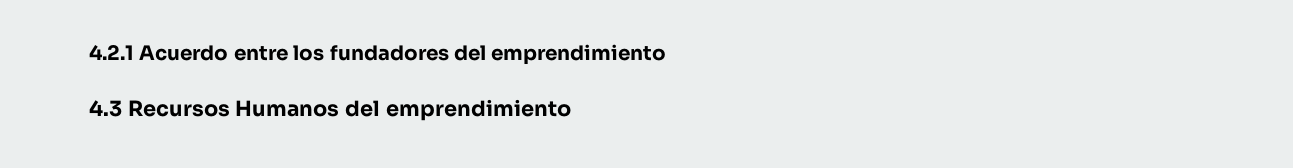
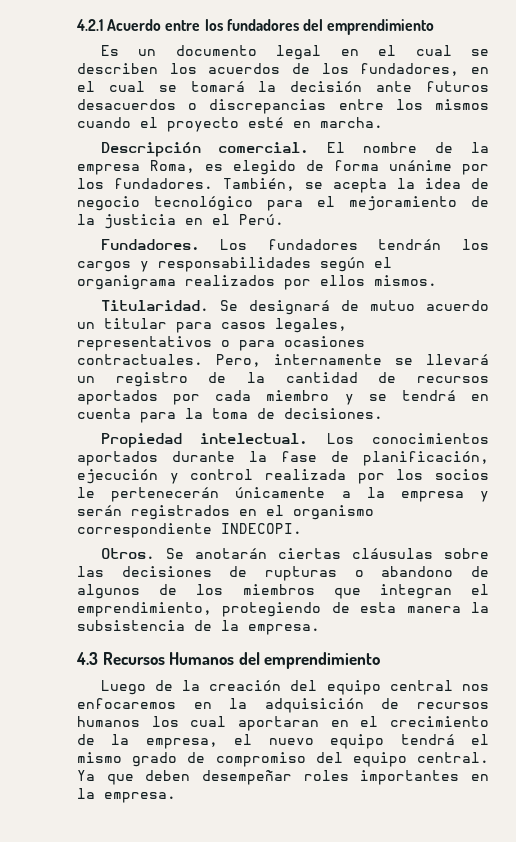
+ Es un documento legal en el cual se describen los acuerdos de los fundadores, en el cual se tomará la decisión ante futuros desacuerdos o discrepancias entre los mismos cuando el proyecto esté en marcha.
+ Descripción comercial. El nombre de la empresa Roma, es elegido de forma unánime por los fundadores. También, se acepta la idea de negocio tecnológico para el mejoramiento de la justicia en el Perú.
+ Fundadores. Los fundadores tendrán los cargos y responsabilidades según el organigrama realizados por ellos mismos.
+ Titularidad. Se designará de mutuo acuerdo un titular para casos legales, representativos o para ocasiones contractuales. Pero, internamente se llevará un registro de la cantidad de recursos aportados por cada miembro y se tendrá en cuenta para la toma de decisiones.
+ Propiedad intelectual. Los conocimientos aportados durante la fase de planificación, ejecución y control realizada por los socios le pertenecerán únicamente a la empresa y serán registrados en el organismo correspondiente INDECOPI.
+ Otros. Se anotarán ciertas cláusulas sobre las decisiones de rupturas o abandono de algunos de los miembros que integran el emprendimiento, protegiendo de esta manera la subsistencia de la empresa.
+ Luego de la creación del equipo central nos enfocaremos en la adquisición de recursos humanos los cual aportaran en el crecimiento de la empresa, el nuevo equipo tendrá el mismo grado de compromiso del equipo central. Ya que deben desempeñar roles importantes en la empresa.

